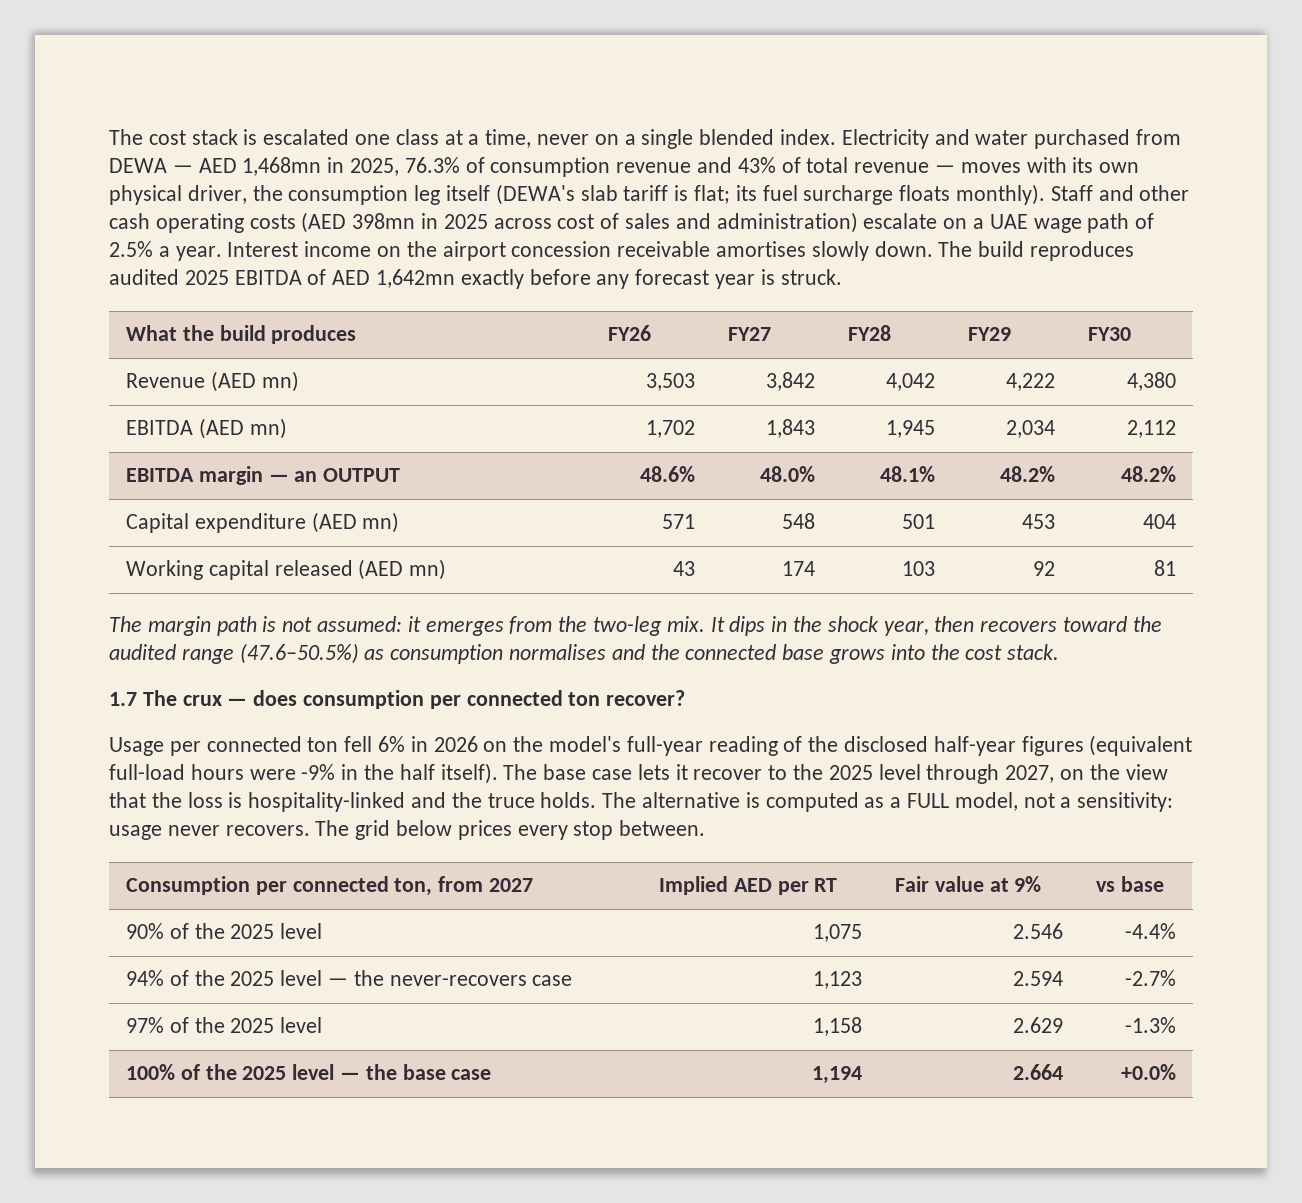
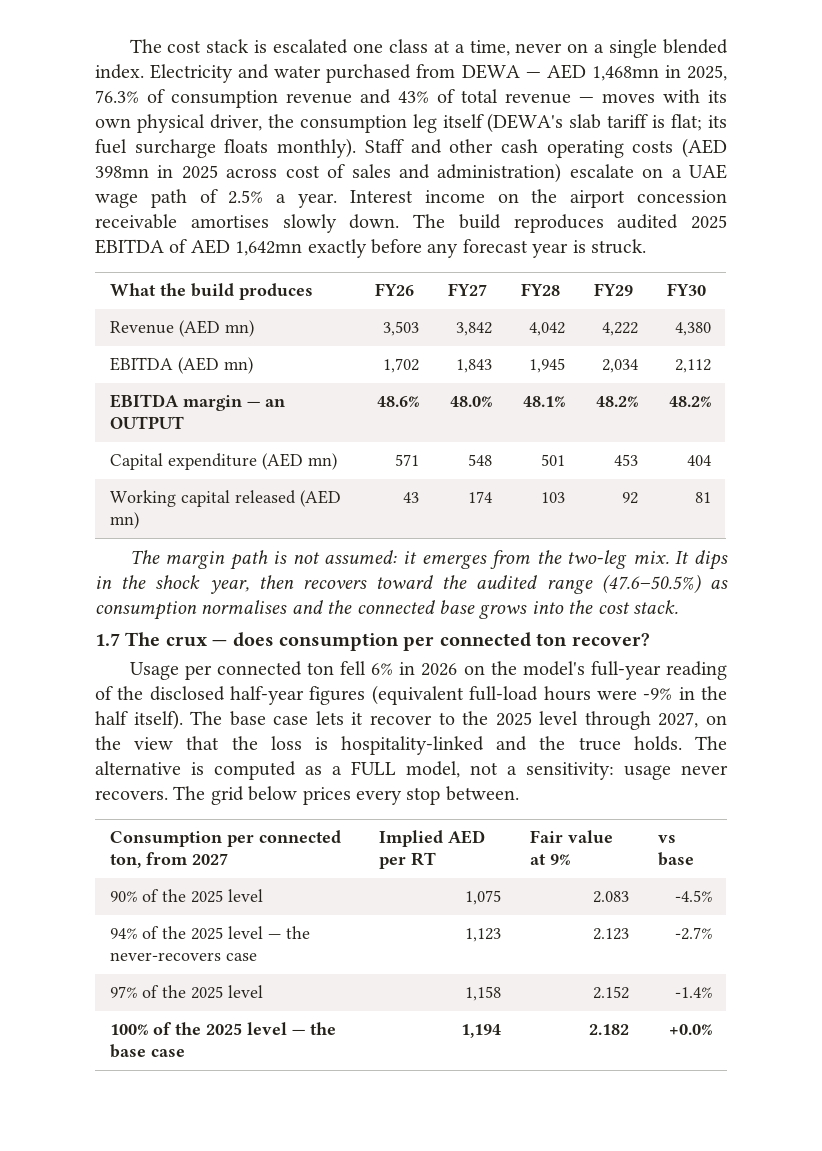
- 90% of the 2025 level | 1,075 | 2.546 | -4.4%
+ 90% of the 2025 level | 1,075 | 2.083 | -4.5%
- 94% of the 2025 level — the never-recovers case | 1,123 | 2.594 | -2.7%
+ 94% of the 2025 level — the never-recovers case | 1,123 | 2.123 | -2.7%
- 97% of the 2025 level | 1,158 | 2.629 | -1.3%
+ 97% of the 2025 level | 1,158 | 2.152 | -1.4%
- 100% of the 2025 level — the base case | 1,194 | 2.664 | +0.0%
+ 100% of the 2025 level — the base case | 1,194 | 2.182 | +0.0%

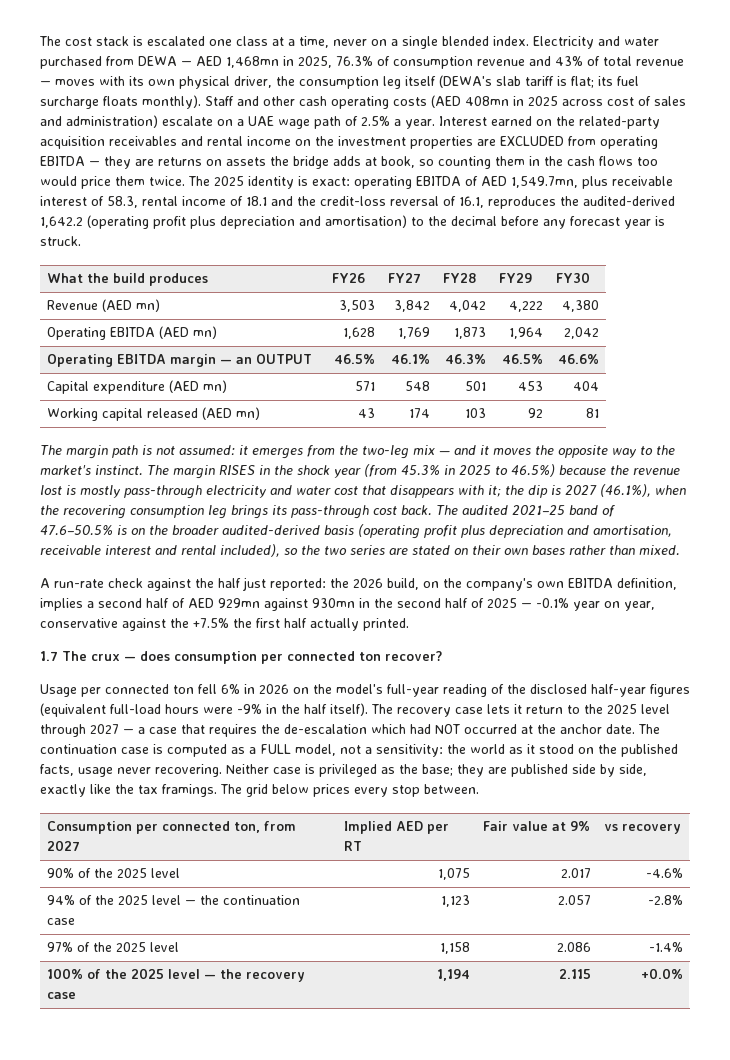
- Staff and other cash operating costs (AED 398mn in 2025 across cost of sales and administration) escalate on a UAE wage path of 2.5% a year.
+ Staff and other cash operating costs (AED 408mn in 2025 across cost of sales and administration) escalate on a UAE wage path of 2.5% a year.
- Interest income on the airport concession receivable amortises slowly down. The build reproduces audited 2025 EBITDA of AED 1,642mn exactly before any forecast year is struck.
+ Interest earned on the related-party acquisition receivables and rental income on the investment properties are EXCLUDED from operating EBITDA — they are returns on assets the bridge adds at book, so counting them in the cash flows too would price them twice. The 2025 identity is exact: operating EBITDA of AED 1,549.7mn, plus receivable interest of 58.3, rental income of 18.1 and the credit-loss reversal of 16.1, reproduces the audited-derived 1,642.2 (operating profit plus depreciation and amortisation) to the decimal before any forecast year is struck.
- EBITDA (AED mn) | 1,702 | 1,843 | 1,945 | 2,034 | 2,112
- EBITDA margin — an OUTPUT | 48.6% | 48.0% | 48.1% | 48.2% | 48.2%
+ Operating EBITDA (AED mn) | 1,628 | 1,769 | 1,873 | 1,964 | 2,042
+ Operating EBITDA margin — an OUTPUT | 46.5% | 46.1% | 46.3% | 46.5% | 46.6%
- The margin path is not assumed: it emerges from the two-leg mix. It dips in the shock year, then recovers toward the audited range (47.6–50.5%) as consumption normalises and the connected base grows into the cost stack.
+ The margin path is not assumed: it emerges from the two-leg mix — and it moves the opposite way to the market's instinct. The margin RISES in the shock year (from 45.3% in 2025 to 46.5%) because the revenue lost is mostly pass-through electricity and water cost that disappears with it; the dip is 2027 (46.1%), when the recovering consumption leg brings its pass-through cost back. The audited 2021–25 band of 47.6–50.5% is on the broader audited-derived basis (operating profit plus depreciation and amortisation, receivable interest and rental included), so the two series are stated on their own bases rather than mixed.
+ A run-rate check against the half just reported: the 2026 build, on the company's own EBITDA definition, implies a second half of AED 929mn against 930mn in the second half of 2025 — -0.1% year on year, conservative against the +7.5% the first half actually printed.
- The base case lets it recover to the 2025 level through 2027, on the view that the loss is hospitality-linked and the truce holds. The alternative is computed as a FULL model, not a sensitivity: usage never recovers.
+ The recovery case lets it return to the 2025 level through 2027 — a case that requires the de-escalation which had NOT occurred at the anchor date. The continuation case is computed as a FULL model, not a sensitivity: the world as it stood on the published facts, usage never recovering. Neither case is privileged as the base; they are published side by side, exactly like the tax framings.
- Consumption per connected ton, from 2027 | Implied AED per RT | Fair value at 9% | vs base
+ Consumption per connected ton, from 2027 | Implied AED per RT | Fair value at 9% | vs recovery
- 90% of the 2025 level | 1,075 | 2.083 | -4.5%
+ 90% of the 2025 level | 1,075 | 2.017 | -4.6%
- 94% of the 2025 level — the never-recovers case | 1,123 | 2.123 | -2.7%
+ 94% of the 2025 level — the continuation case | 1,123 | 2.057 | -2.8%
- 97% of the 2025 level | 1,158 | 2.152 | -1.4%
+ 97% of the 2025 level | 1,158 | 2.086 | -1.4%
- 100% of the 2025 level — the base case | 1,194 | 2.182 | +0.0%
+ 100% of the 2025 level — the recovery case | 1,194 | 2.115 | +0.0%

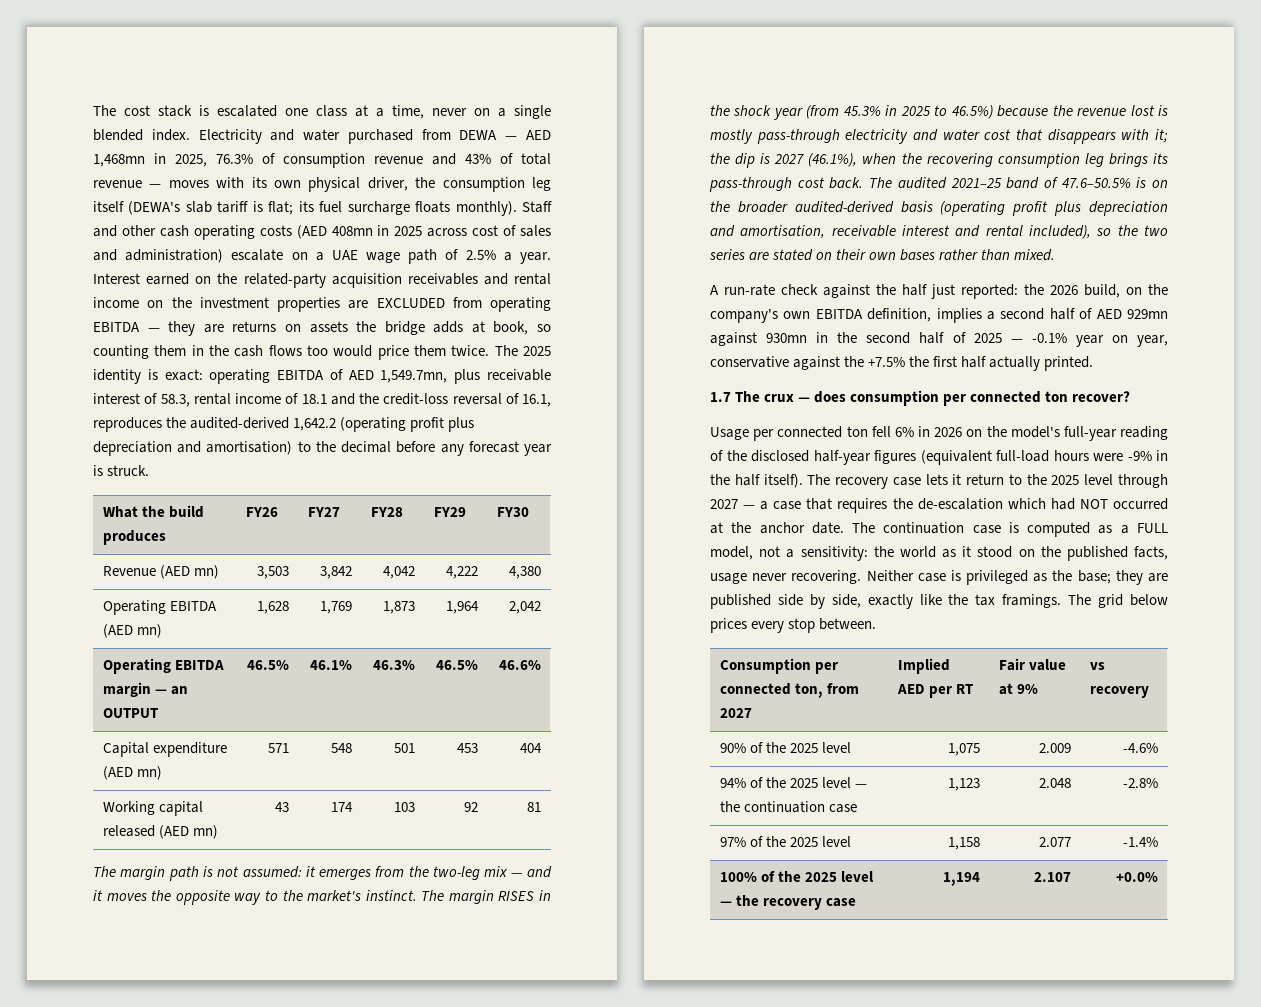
- 90% of the 2025 level | 1,075 | 2.017 | -4.6%
+ 90% of the 2025 level | 1,075 | 2.009 | -4.6%
- 94% of the 2025 level — the continuation case | 1,123 | 2.057 | -2.8%
+ 94% of the 2025 level — the continuation case | 1,123 | 2.048 | -2.8%
- 97% of the 2025 level | 1,158 | 2.086 | -1.4%
+ 97% of the 2025 level | 1,158 | 2.077 | -1.4%
- 100% of the 2025 level — the recovery case | 1,194 | 2.115 | +0.0%
+ 100% of the 2025 level — the recovery case | 1,194 | 2.107 | +0.0%

